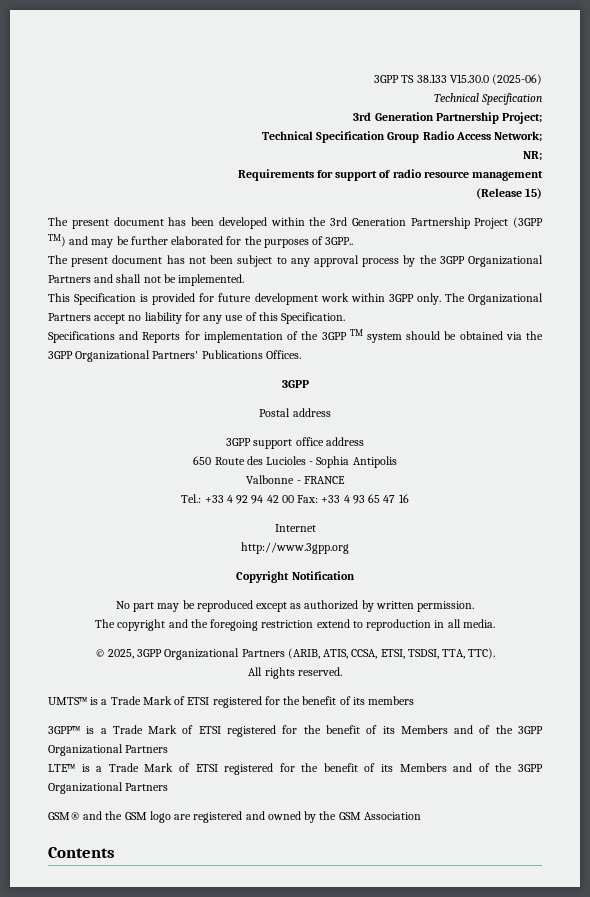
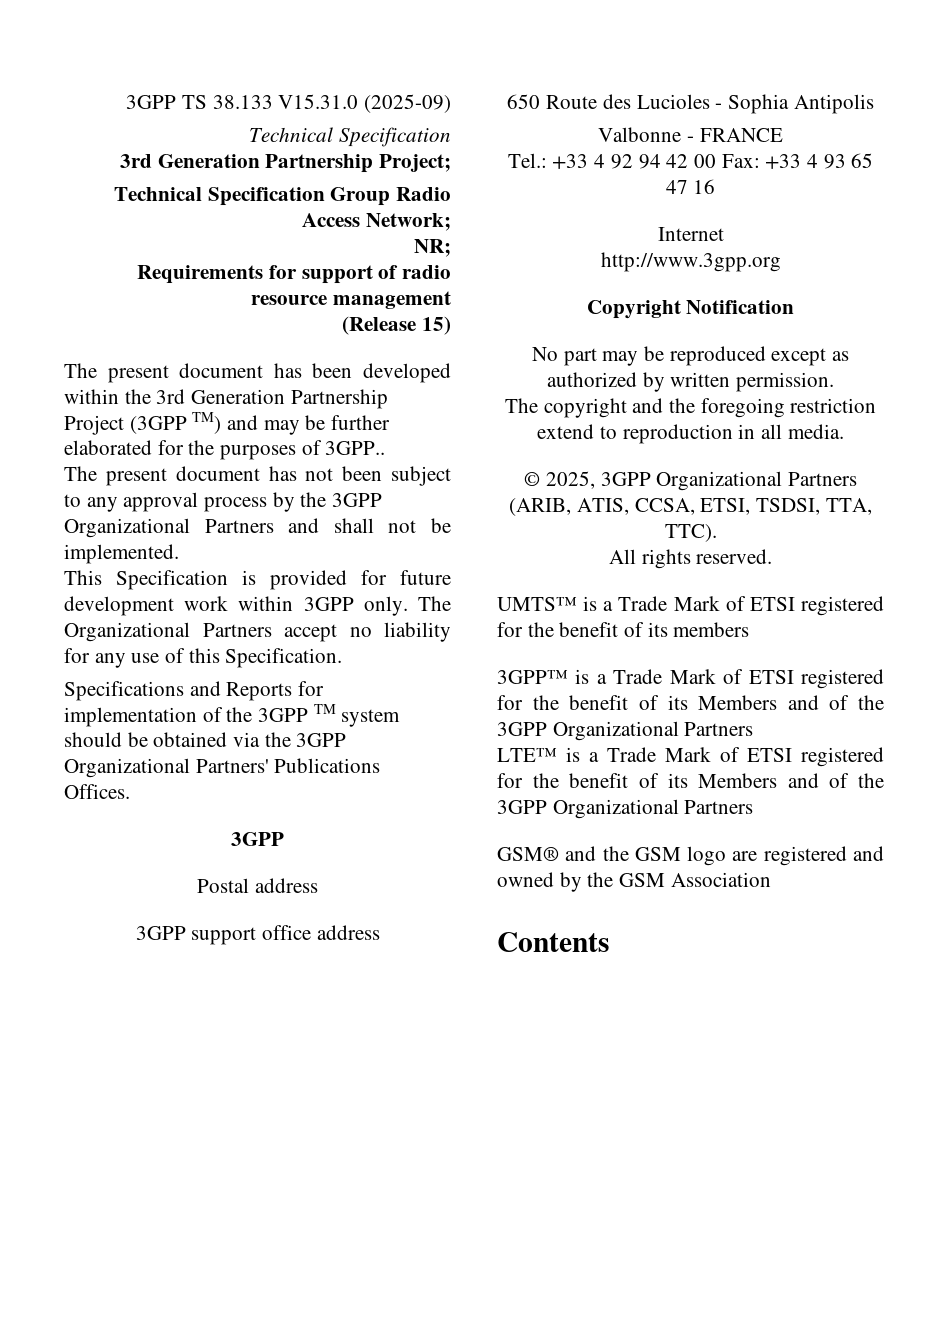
- 3GPP TS 38.133 V15.30.0 (2025-06)
+ 3GPP TS 38.133 V15.31.0 (2025-09)

